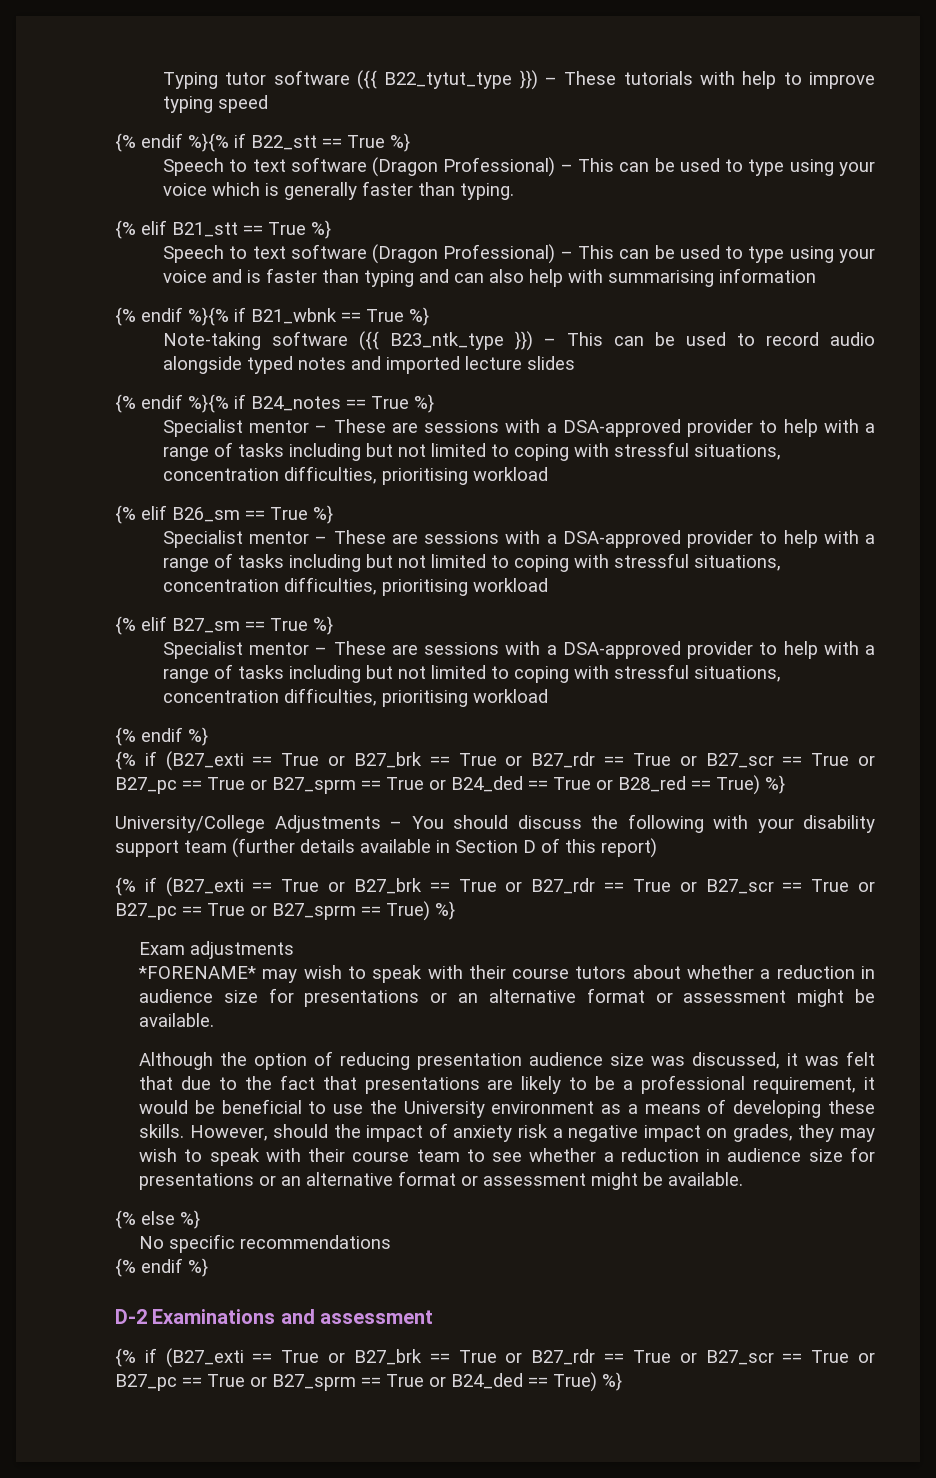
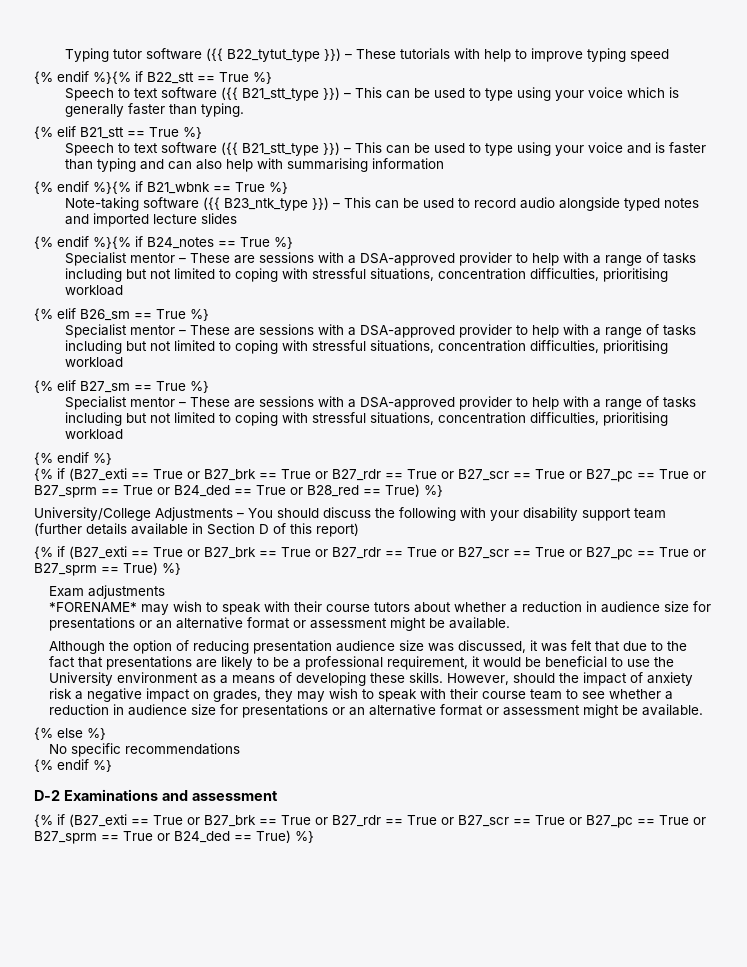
- Speech to text software (Dragon Professional) – This can be used to type using your voice which is generally faster than typing.
+ Speech to text software ({{ B21_stt_type }}) – This can be used to type using your voice which is generally faster than typing.
- Speech to text software (Dragon Professional) – This can be used to type using your voice and is faster than typing and can also help with summarising information
+ Speech to text software ({{ B21_stt_type }}) – This can be used to type using your voice and is faster than typing and can also help with summarising information

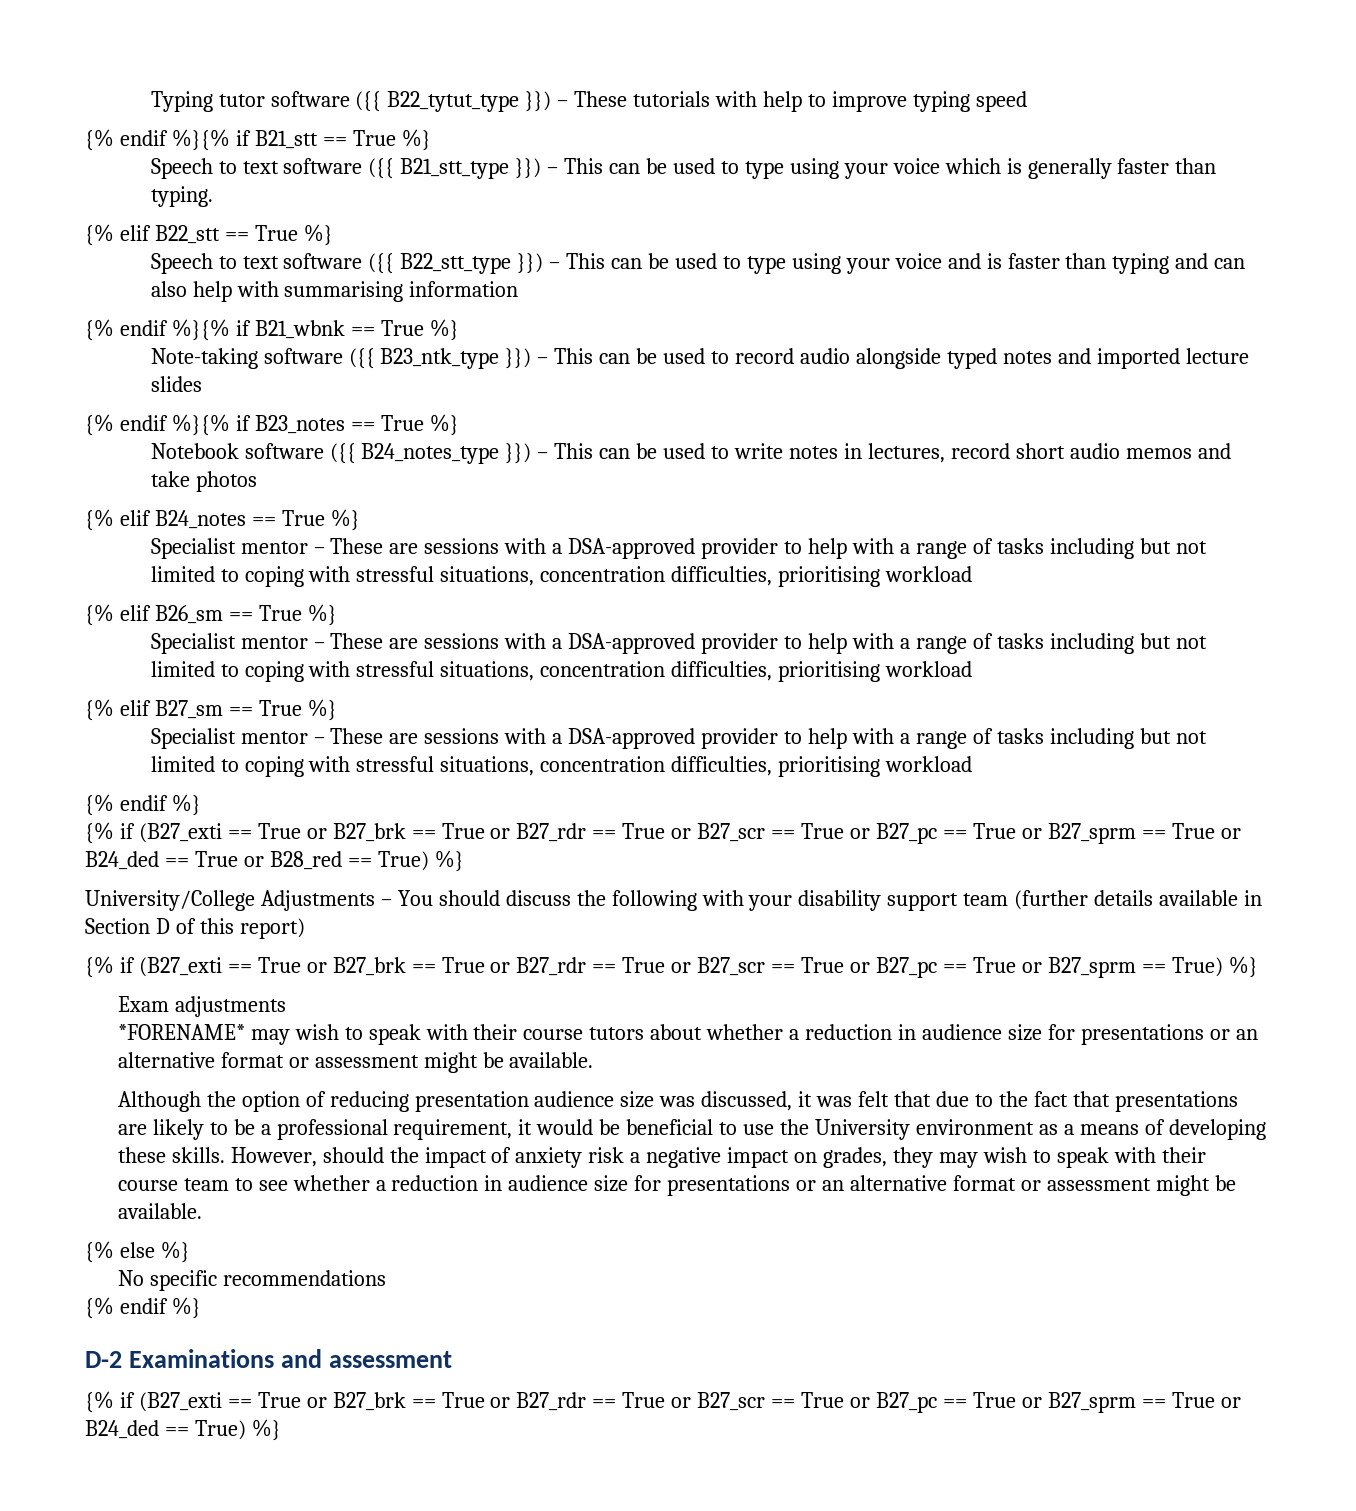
- {% endif %}{% if B22_stt == True %}
+ {% endif %}{% if B21_stt == True %}
- {% elif B21_stt == True %}
- Speech to text software ({{ B21_stt_type }}) – This can be used to type using your voice and is faster than typing and can also help with summarising information
+ {% elif B22_stt == True %}
+ Speech to text software ({{ B22_stt_type }}) – This can be used to type using your voice and is faster than typing and can also help with summarising information
- {% endif %}{% if B24_notes == True %}
+ {% endif %}{% if B23_notes == True %}
+ Notebook software ({{ B24_notes_type }}) – This can be used to write notes in lectures, record short audio memos and take photos
+ {% elif B24_notes == True %}

